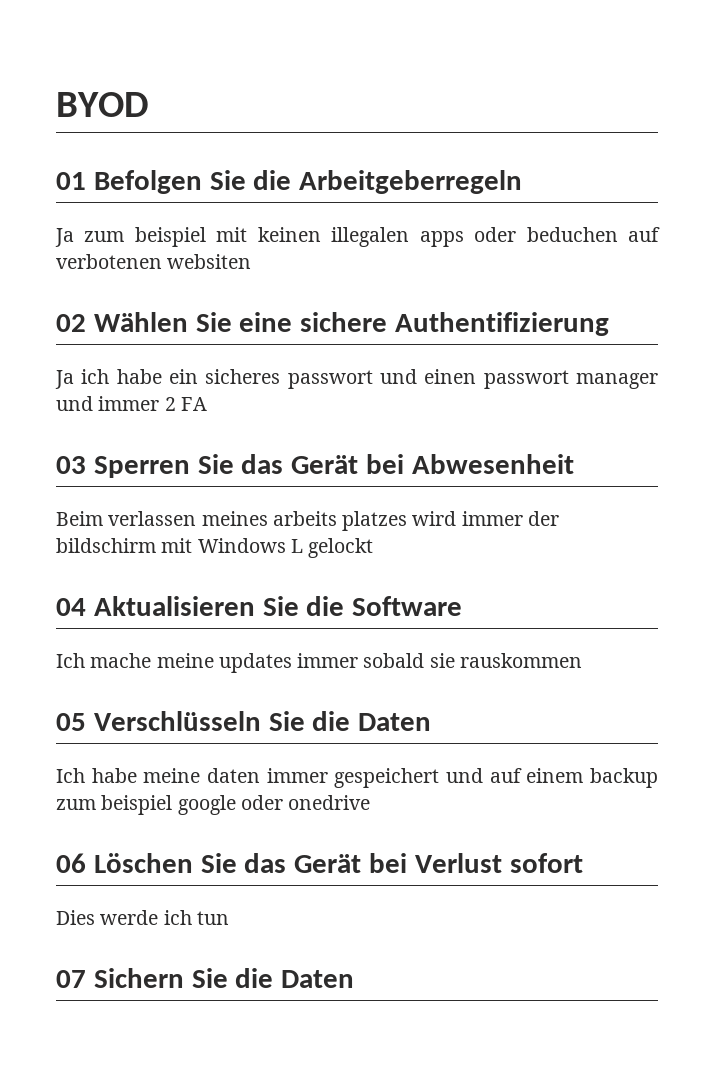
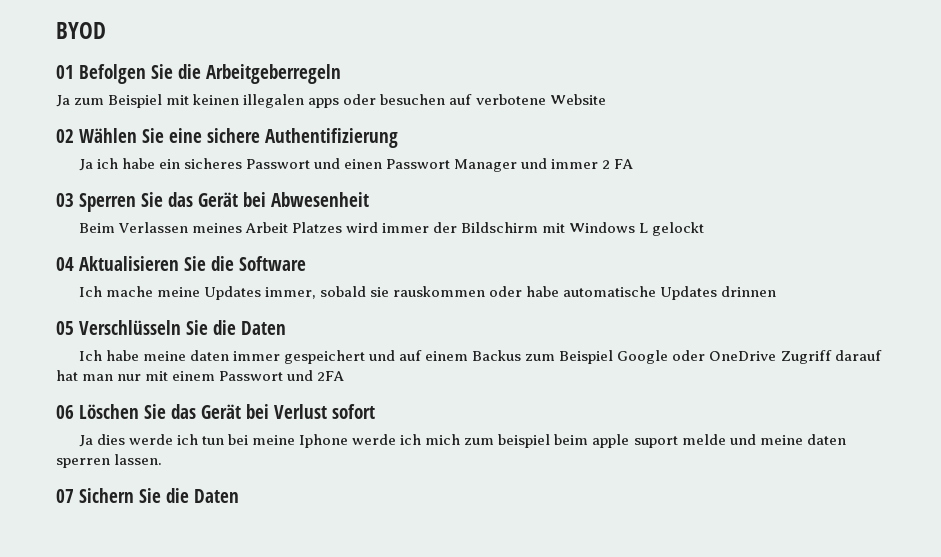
- Ja zum beispiel mit keinen illegalen apps oder beduchen auf verbotenen websiten
+ Ja zum Beispiel mit keinen illegalen apps oder besuchen auf verbotene Website
- Ja ich habe ein sicheres passwort und einen passwort manager und immer 2 FA
+ Ja ich habe ein sicheres Passwort und einen Passwort Manager und immer 2 FA
- Beim verlassen meines arbeits platzes wird immer der bildschirm mit Windows L gelockt
+ Beim Verlassen meines Arbeit Platzes wird immer der Bildschirm mit Windows L gelockt
- Ich mache meine updates immer sobald sie rauskommen
+ Ich mache meine Updates immer, sobald sie rauskommen oder habe automatische Updates drinnen
- Ich habe meine daten immer gespeichert und auf einem backup zum beispiel google oder onedrive
+ Ich habe meine daten immer gespeichert und auf einem Backus zum Beispiel Google oder OneDrive Zugriff darauf hat man nur mit einem Passwort und 2FA
- Dies werde ich tun
+ Ja dies werde ich tun bei meine Iphone werde ich mich zum beispiel beim apple suport melde und meine daten sperren lassen.

